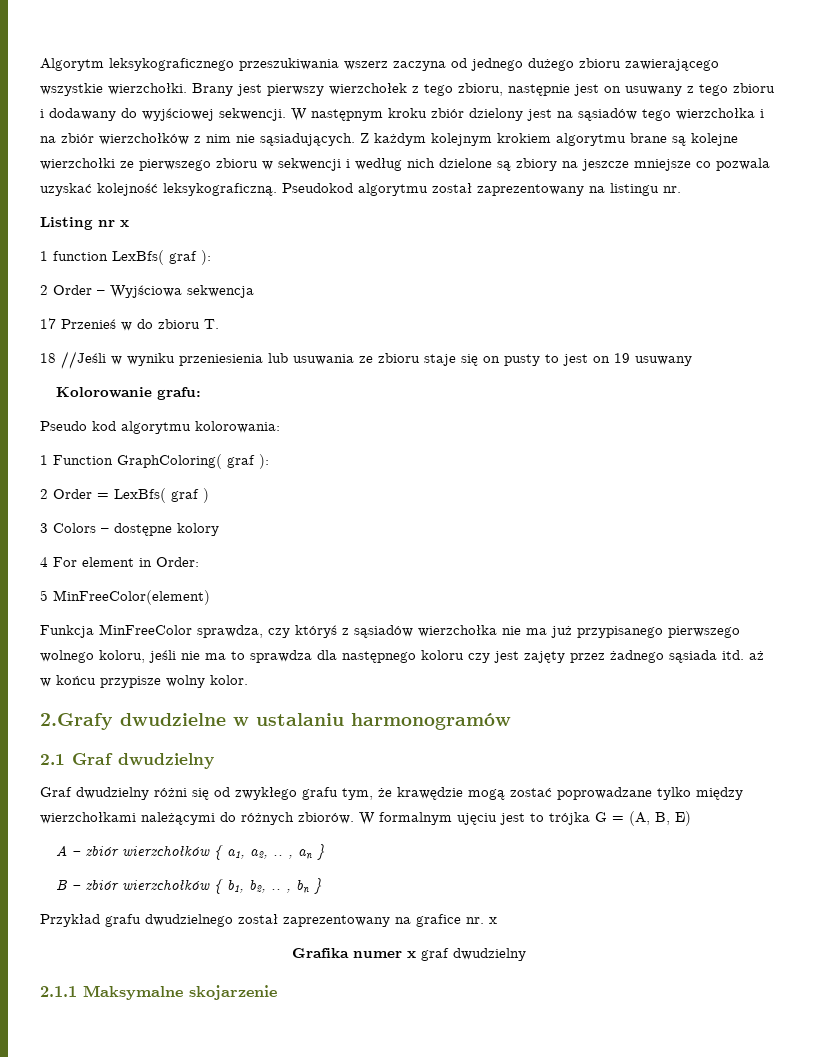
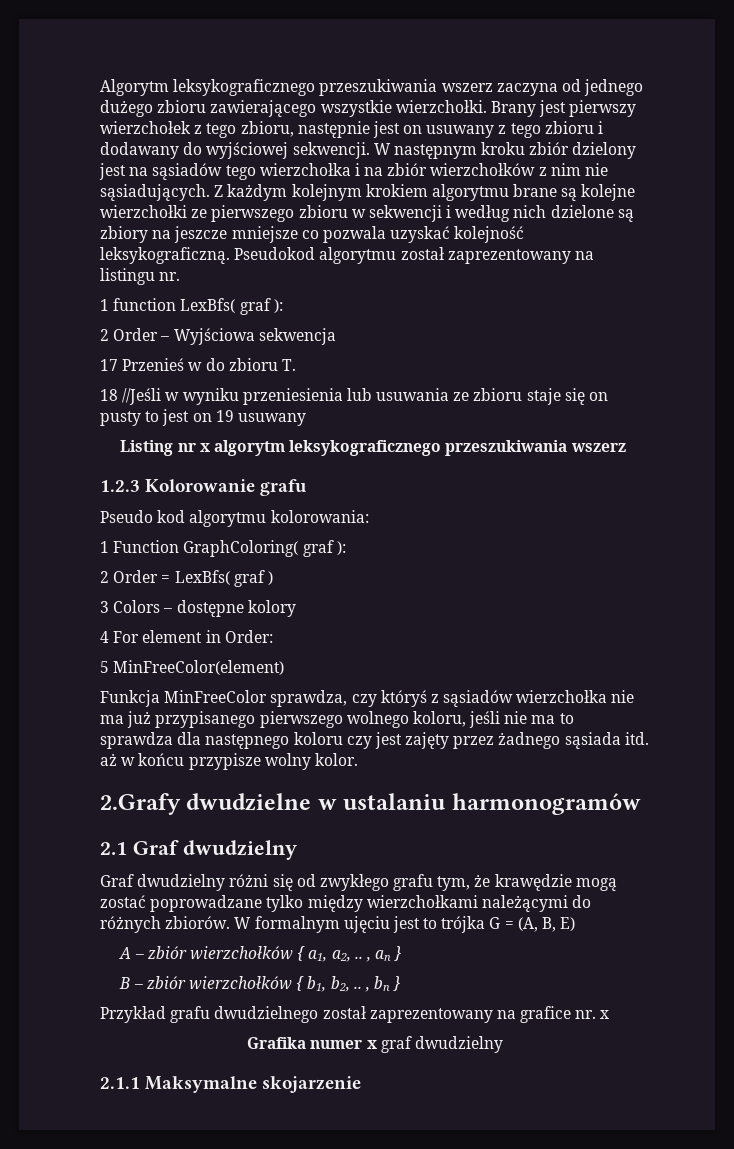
- Listing nr x
- Kolorowanie grafu:
+ Listing nr x algorytm leksykograficznego przeszukiwania wszerz
+ 1.2.3 Kolorowanie grafu

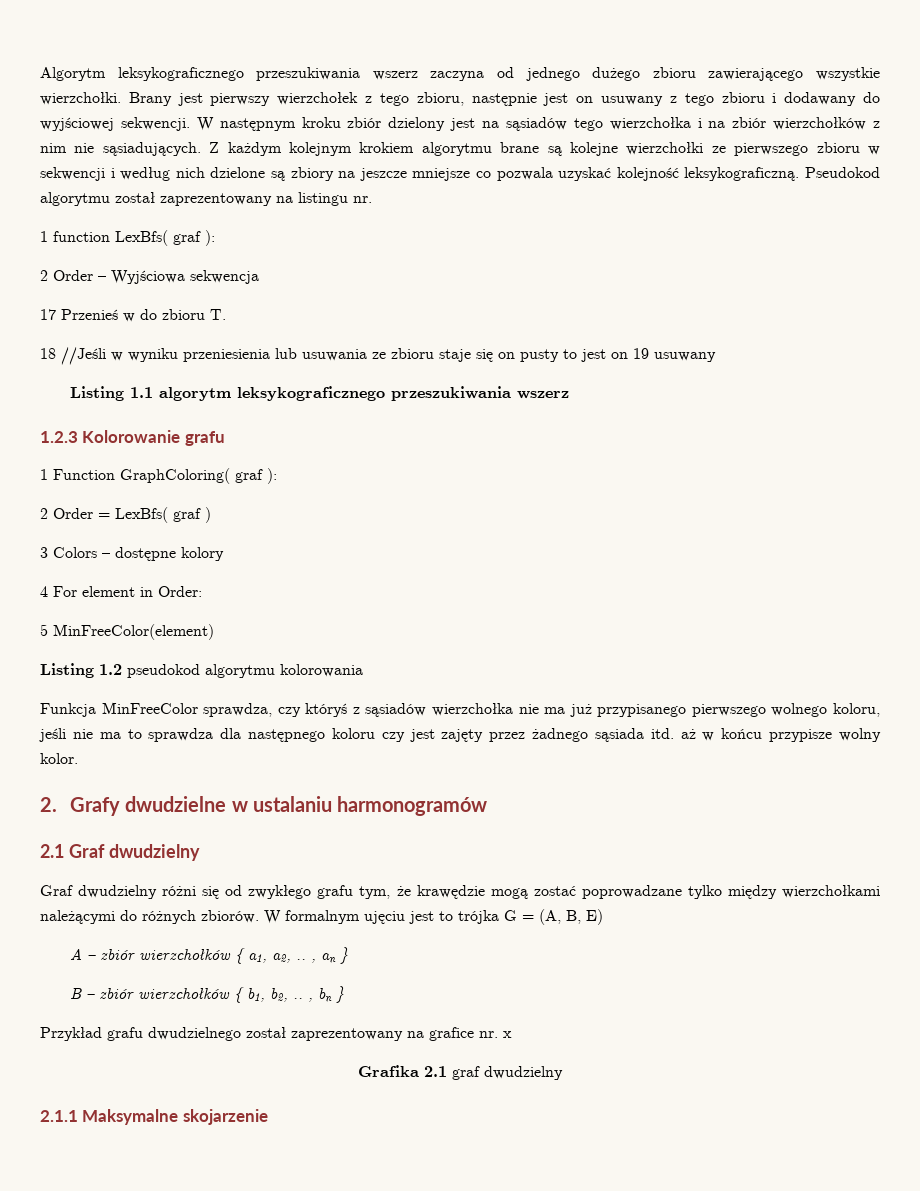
- Listing nr x algorytm leksykograficznego przeszukiwania wszerz
+ Listing 1.1 algorytm leksykograficznego przeszukiwania wszerz
- Pseudo kod algorytmu kolorowania:
+ Listing 1.2 pseudokod algorytmu kolorowania
- 2.Grafy dwudzielne w ustalaniu harmonogramów
+ 2. Grafy dwudzielne w ustalaniu harmonogramów
- Grafika numer x graf dwudzielny
+ Grafika 2.1 graf dwudzielny

